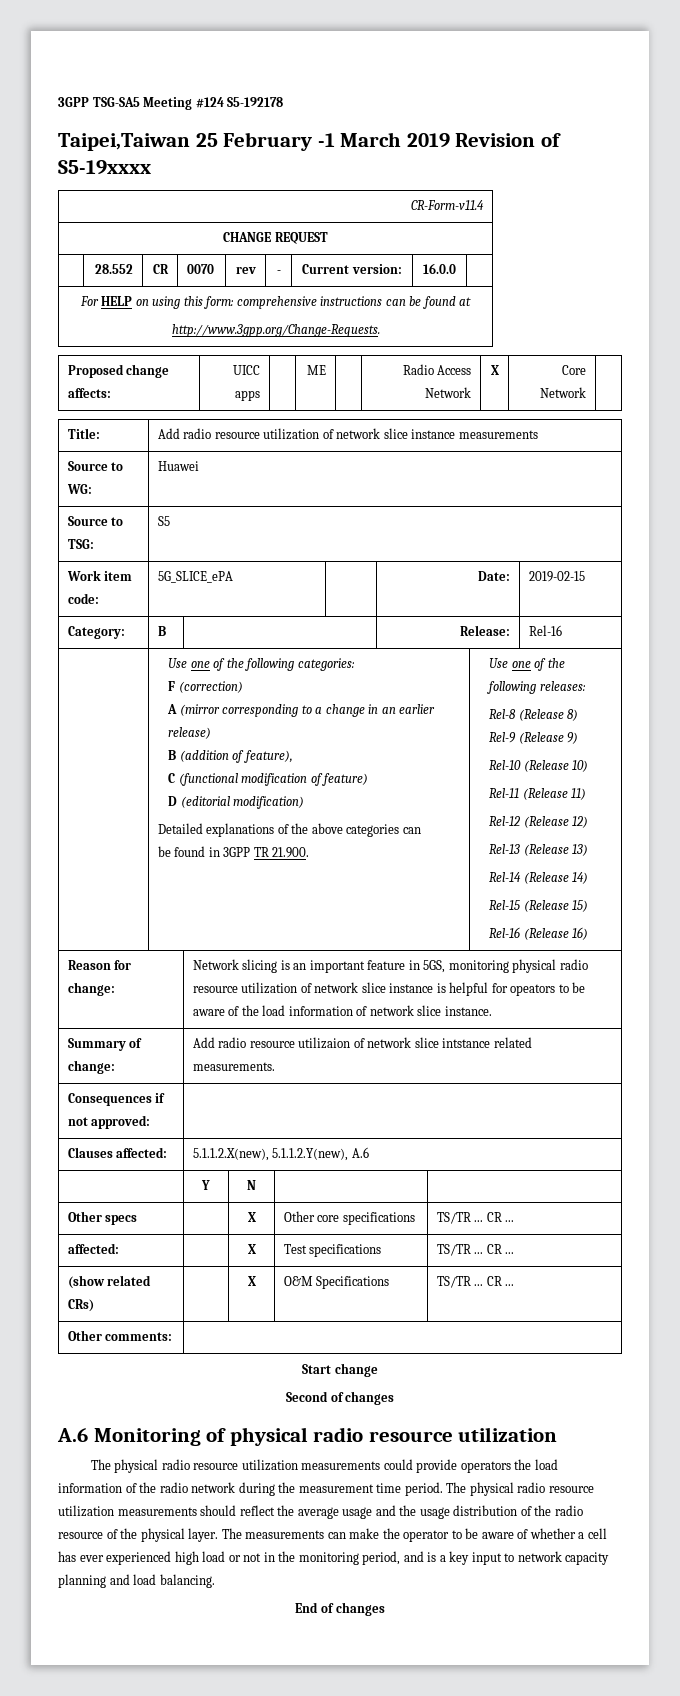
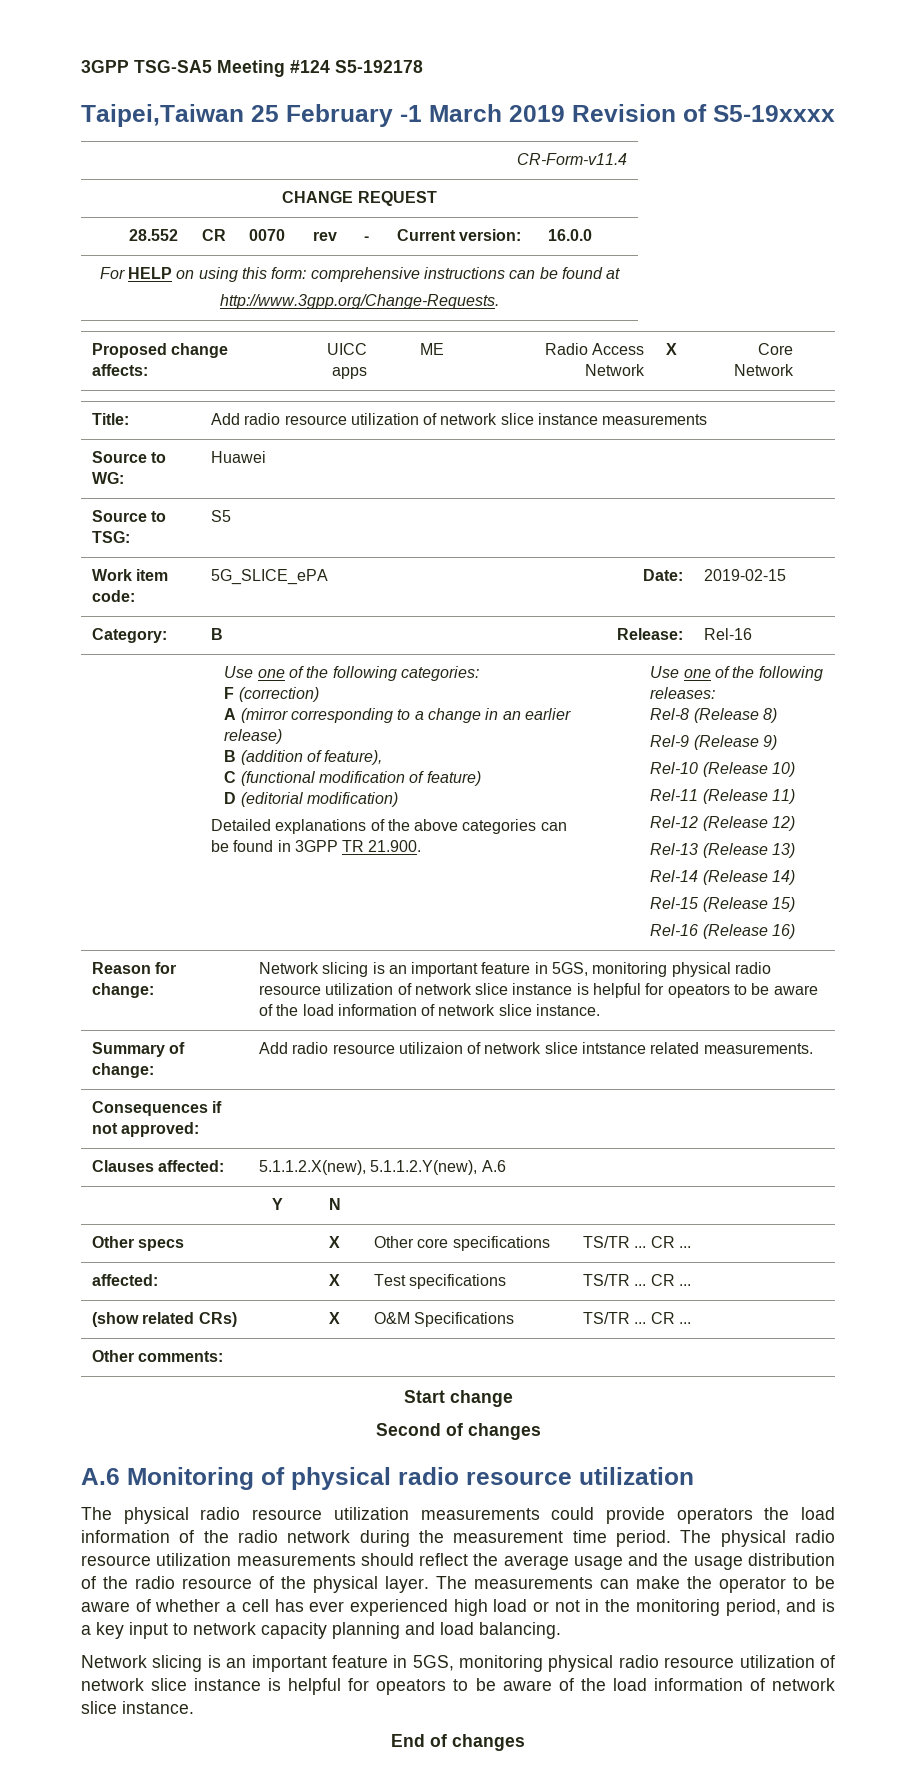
  The measurements can make the operator to be aware of whether a cell has ever experienced high load or not in the monitoring period, and is a key input to network capacity planning and load balancing.
+ Network slicing is an important feature in 5GS, monitoring physical radio resource utilization of network slice instance is helpful for opeators to be aware of the load information of network slice instance.

